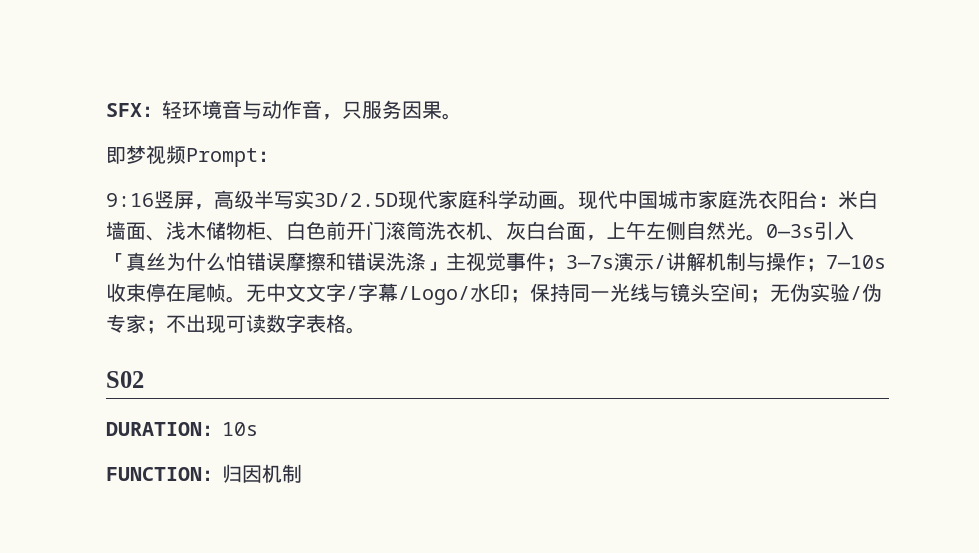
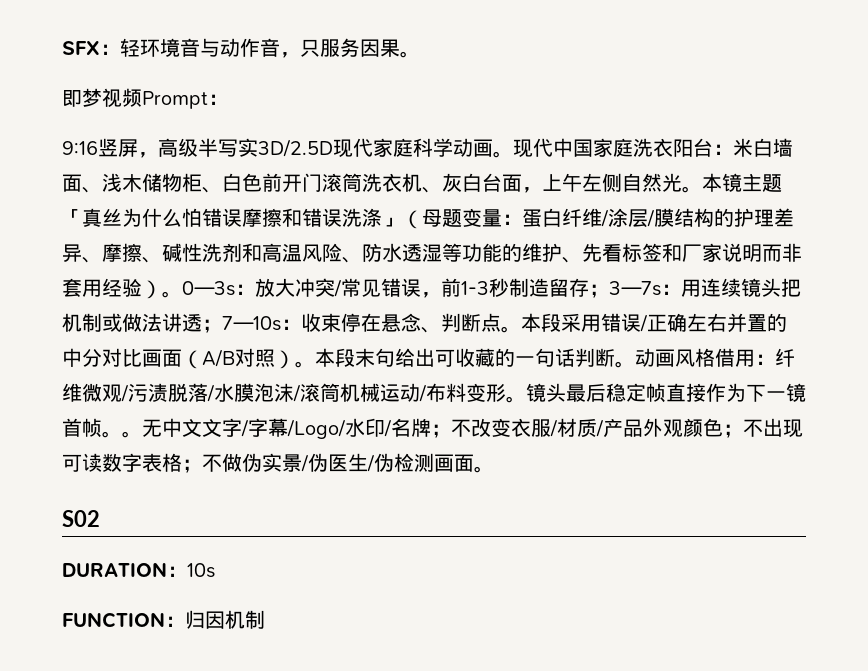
- 现代中国城市家庭洗衣阳台：米白墙面、浅木储物柜、白色前开门滚筒洗衣机、灰白台面，上午左侧自然光。
+ 现代中国家庭洗衣阳台：米白墙面、浅木储物柜、白色前开门滚筒洗衣机、灰白台面，上午左侧自然光。
- 0—3s引入「真丝为什么怕错误摩擦和错误洗涤」主视觉事件；3—7s演示/讲解机制与操作；7—10s收束停在尾帧。
+ 本镜主题「真丝为什么怕错误摩擦和错误洗涤」（母题变量：蛋白纤维/涂层/膜结构的护理差异、摩擦、碱性洗剂和高温风险、防水透湿等功能的维护、先看标签和厂家说明而非套用经验）。0—3s：放大冲突/常见错误，前1-3秒制造留存；3—7s：用连续镜头把机制或做法讲透；7—10s：收束停在悬念、判断点。本段采用错误/正确左右并置的中分对比画面（A/B对照）。本段末句给出可收藏的一句话判断。动画风格借用：纤维微观/污渍脱落/水膜泡沫/滚筒机械运动/布料变形。镜头最后稳定帧直接作为下一镜首帧。。
- 无中文文字/字幕/Logo/水印；保持同一光线与镜头空间；无伪实验/伪专家；不出现可读数字表格。
+ 无中文文字/字幕/Logo/水印/名牌；不改变衣服/材质/产品外观颜色；不出现可读数字表格；不做伪实景/伪医生/伪检测画面。

